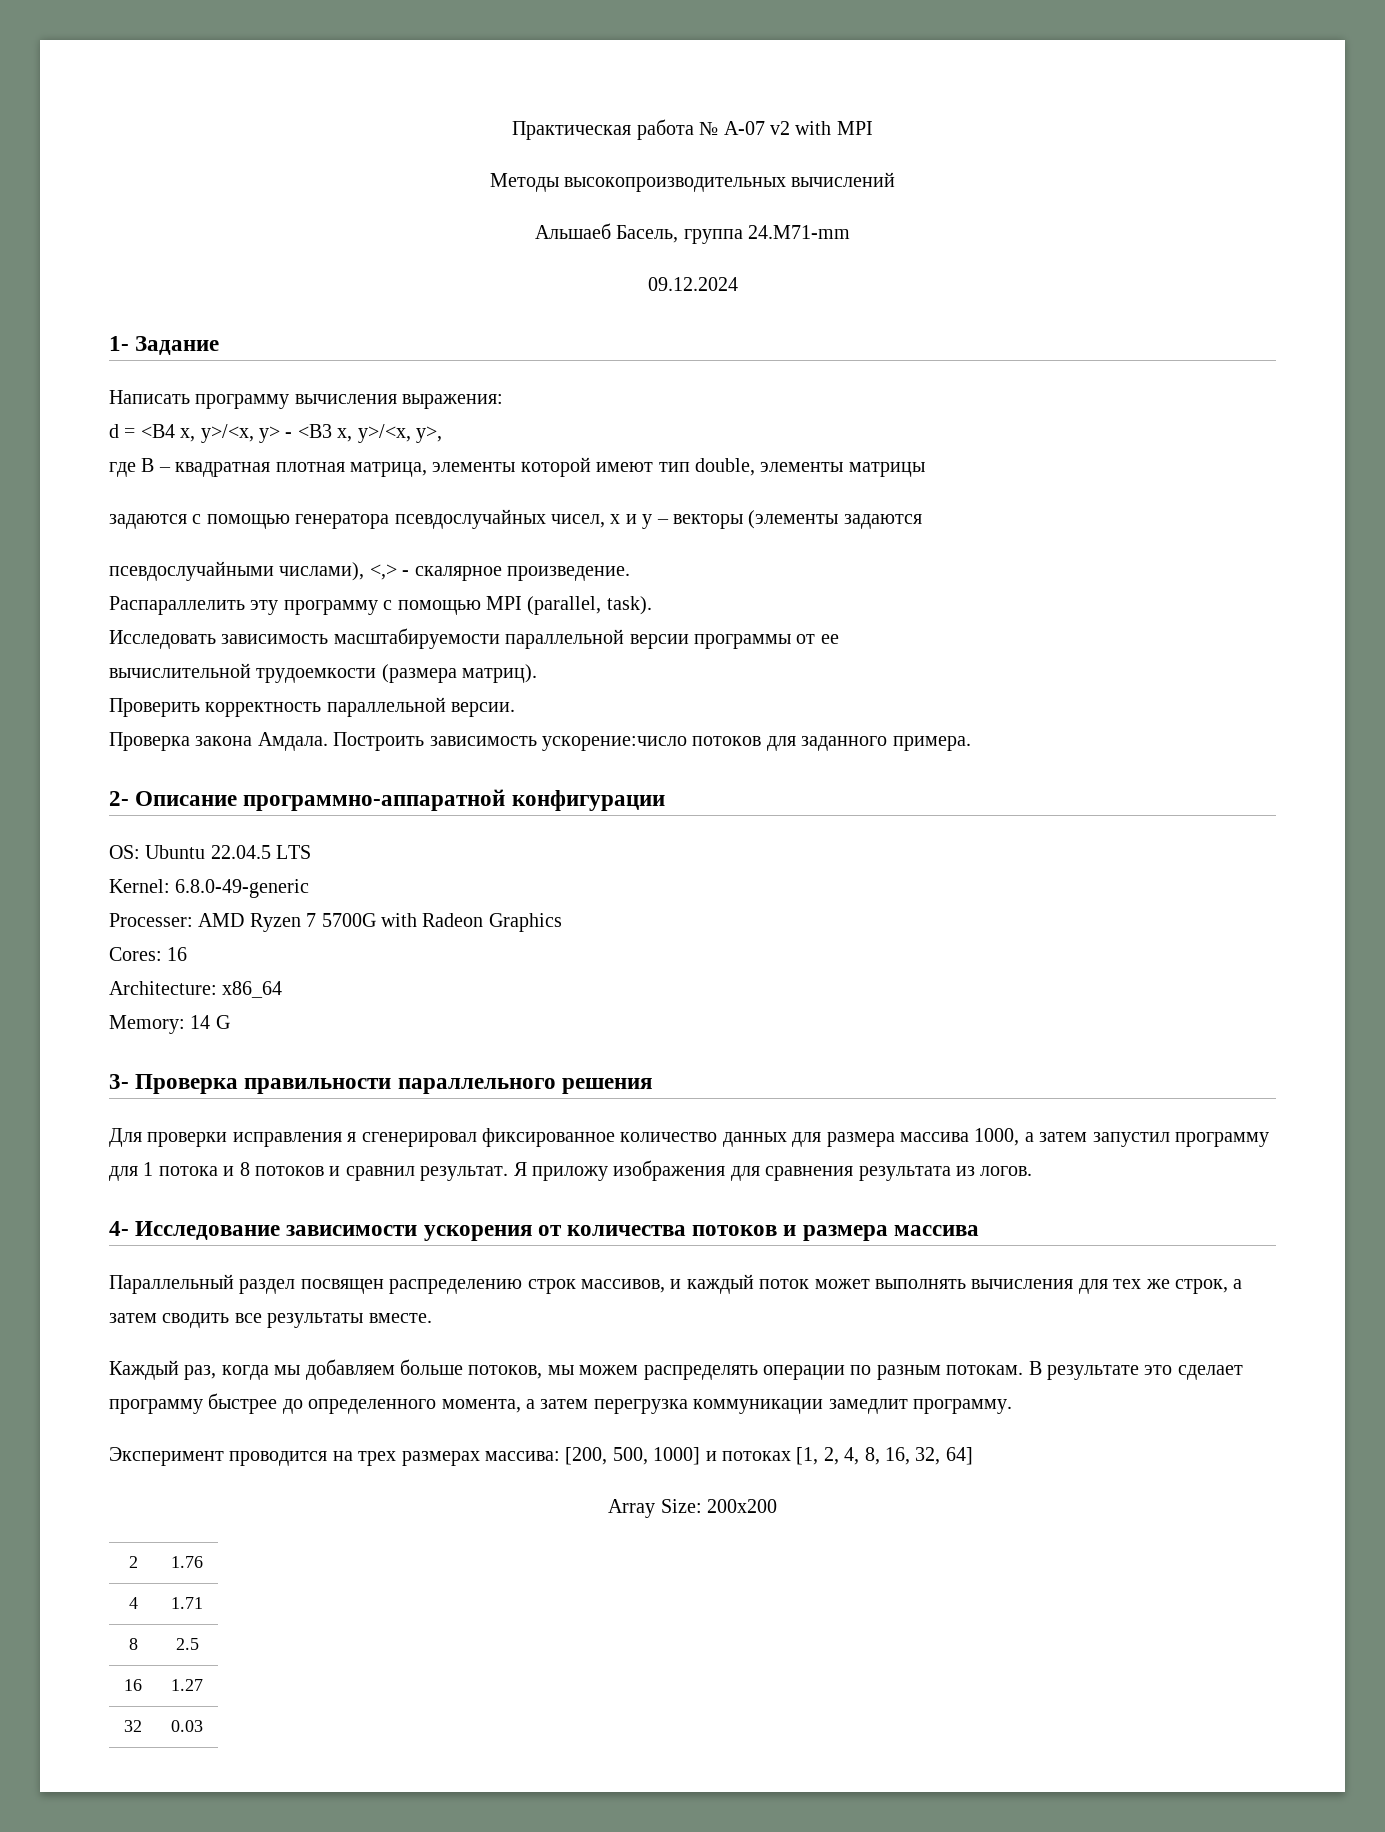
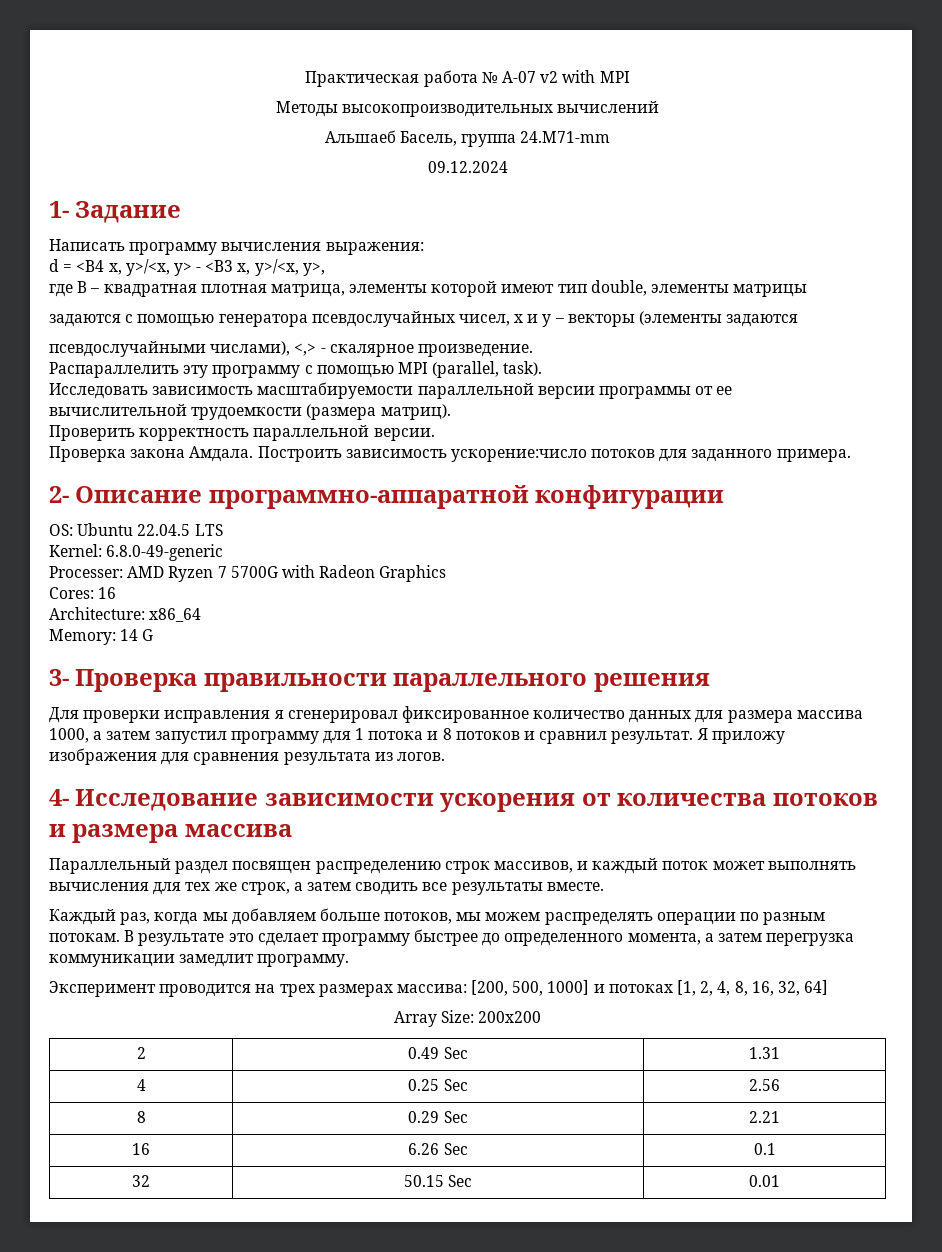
- 2 | 1.76
- 4 | 1.71
- 8 | 2.5
- 16 | 1.27
- 32 | 0.03
+ 2 | 0.49 Sec | 1.31
+ 4 | 0.25 Sec | 2.56
+ 8 | 0.29 Sec | 2.21
+ 16 | 6.26 Sec | 0.1
+ 32 | 50.15 Sec | 0.01

